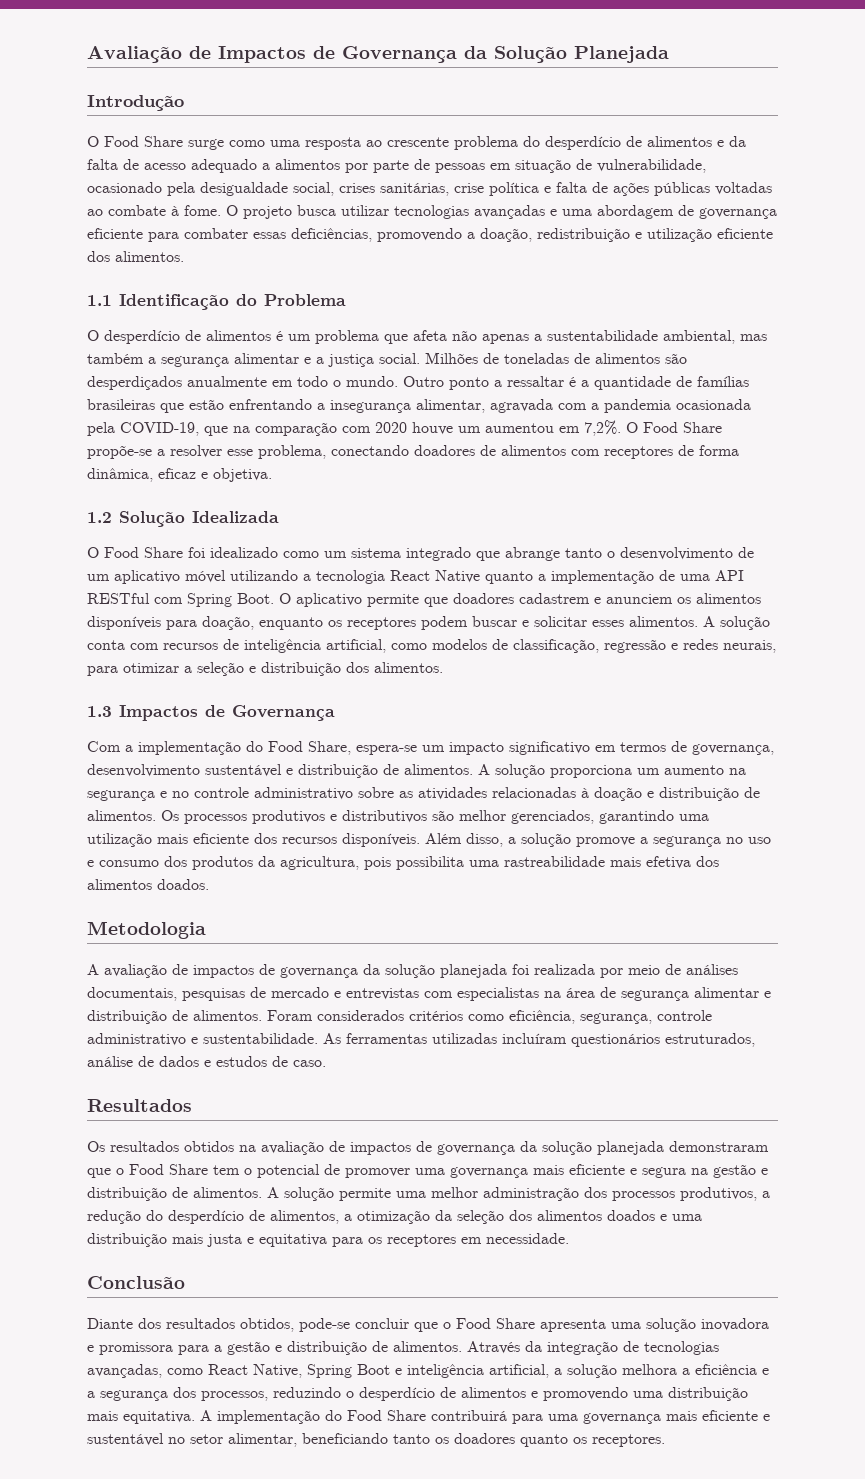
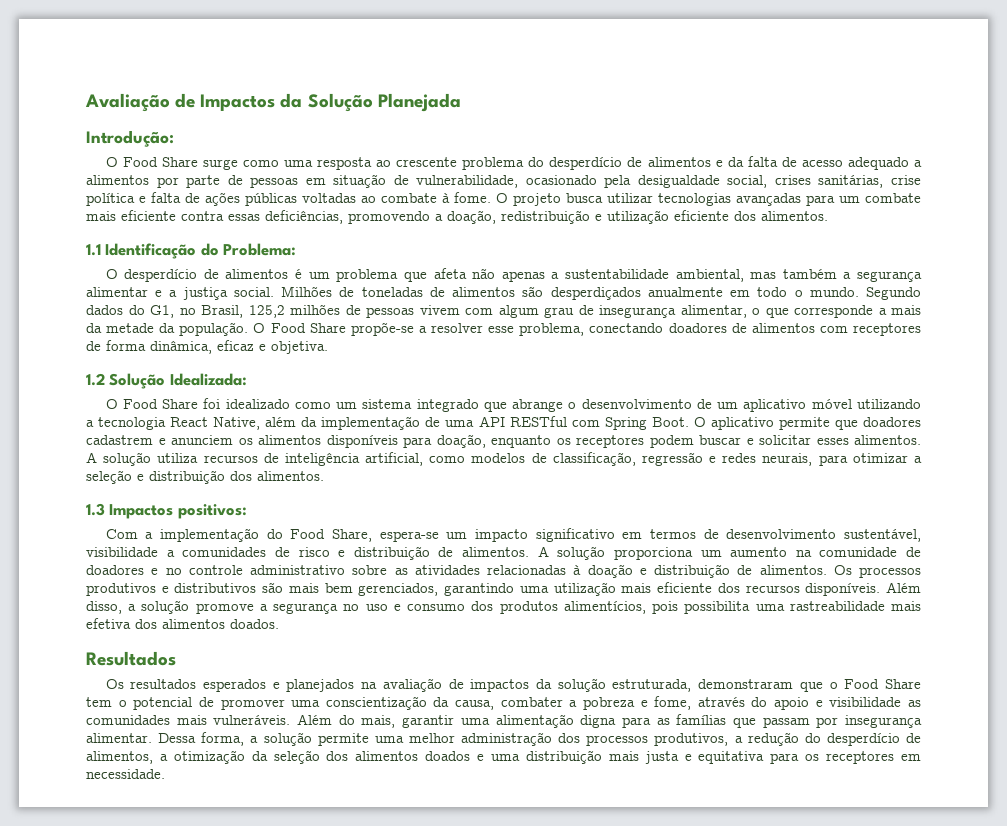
- Avaliação de Impactos de Governança da Solução Planejada
+ Avaliação de Impactos da Solução Planejada
- Introdução
+ Introdução:
- O projeto busca utilizar tecnologias avançadas e uma abordagem de governança eficiente para combater essas deficiências, promovendo a doação, redistribuição e utilização eficiente dos alimentos.
+ O projeto busca utilizar tecnologias avançadas para um combate mais eficiente contra essas deficiências, promovendo a doação, redistribuição e utilização eficiente dos alimentos.
- 1.1 Identificação do Problema
+ 1.1 Identificação do Problema:
- Outro ponto a ressaltar é a quantidade de famílias brasileiras que estão enfrentando a insegurança alimentar, agravada com a pandemia ocasionada pela COVID-19, que na comparação com 2020 houve um aumentou em 7,2%.
+ Segundo dados do G1, no Brasil, 125,2 milhões de pessoas vivem com algum grau de insegurança alimentar, o que corresponde a mais da metade da população.
- 1.2 Solução Idealizada
+ 1.2 Solução Idealizada:
- O Food Share foi idealizado como um sistema integrado que abrange tanto o desenvolvimento de um aplicativo móvel utilizando a tecnologia React Native quanto a implementação de uma API RESTful com Spring Boot.
+ O Food Share foi idealizado como um sistema integrado que abrange o desenvolvimento de um aplicativo móvel utilizando a tecnologia React Native, além da implementação de uma API RESTful com Spring Boot.
- A solução conta com recursos de inteligência artificial, como modelos de classificação, regressão e redes neurais, para otimizar a seleção e distribuição dos alimentos.
+ A solução utiliza recursos de inteligência artificial, como modelos de classificação, regressão e redes neurais, para otimizar a seleção e distribuição dos alimentos.
- 1.3 Impactos de Governança
+ 1.3 Impactos positivos:
- Com a implementação do Food Share, espera-se um impacto significativo em termos de governança, desenvolvimento sustentável e distribuição de alimentos.
+ Com a implementação do Food Share, espera-se um impacto significativo em termos de desenvolvimento sustentável, visibilidade a comunidades de risco e distribuição de alimentos.
- A solução proporciona um aumento na segurança e no controle administrativo sobre as atividades relacionadas à doação e distribuição de alimentos.
+ A solução proporciona um aumento na comunidade de doadores e no controle administrativo sobre as atividades relacionadas à doação e distribuição de alimentos.
- Os processos produtivos e distributivos são melhor gerenciados, garantindo uma utilização mais eficiente dos recursos disponíveis.
+ Os processos produtivos e distributivos são mais bem gerenciados, garantindo uma utilização mais eficiente dos recursos disponíveis.
- Além disso, a solução promove a segurança no uso e consumo dos produtos da agricultura, pois possibilita uma rastreabilidade mais efetiva dos alimentos doados.
+ Além disso, a solução promove a segurança no uso e consumo dos produtos alimentícios, pois possibilita uma rastreabilidade mais efetiva dos alimentos doados.
- Metodologia
- A avaliação de impactos de governança da solução planejada foi realizada por meio de análises documentais, pesquisas de mercado e entrevistas com especialistas na área de segurança alimentar e distribuição de alimentos. Foram considerados critérios como eficiência, segurança, controle administrativo e sustentabilidade. As ferramentas utilizadas incluíram questionários estruturados, análise de dados e estudos de caso.
- Os resultados obtidos na avaliação de impactos de governança da solução planejada demonstraram que o Food Share tem o potencial de promover uma governança mais eficiente e segura na gestão e distribuição de alimentos. A solução permite uma melhor administração dos processos produtivos, a redução do desperdício de alimentos, a otimização da seleção dos alimentos doados e uma distribuição mais justa e equitativa para os receptores em necessidade.
+ Os resultados esperados e planejados na avaliação de impactos da solução estruturada, demonstraram que o Food Share tem o potencial de promover uma conscientização da causa, combater a pobreza e fome, através do apoio e visibilidade as comunidades mais vulneráveis. Além do mais, garantir uma alimentação digna para as famílias que passam por insegurança alimentar. Dessa forma, a solução permite uma melhor administração dos processos produtivos, a redução do desperdício de alimentos, a otimização da seleção dos alimentos doados e uma distribuição mais justa e equitativa para os receptores em necessidade.
- Conclusão
- Diante dos resultados obtidos, pode-se concluir que o Food Share apresenta uma solução inovadora e promissora para a gestão e distribuição de alimentos. Através da integração de tecnologias avançadas, como React Native, Spring Boot e inteligência artificial, a solução melhora a eficiência e a segurança dos processos, reduzindo o desperdício de alimentos e promovendo uma distribuição mais equitativa. A implementação do Food Share contribuirá para uma governança mais eficiente e sustentável no setor alimentar, beneficiando tanto os doadores quanto os receptores.

